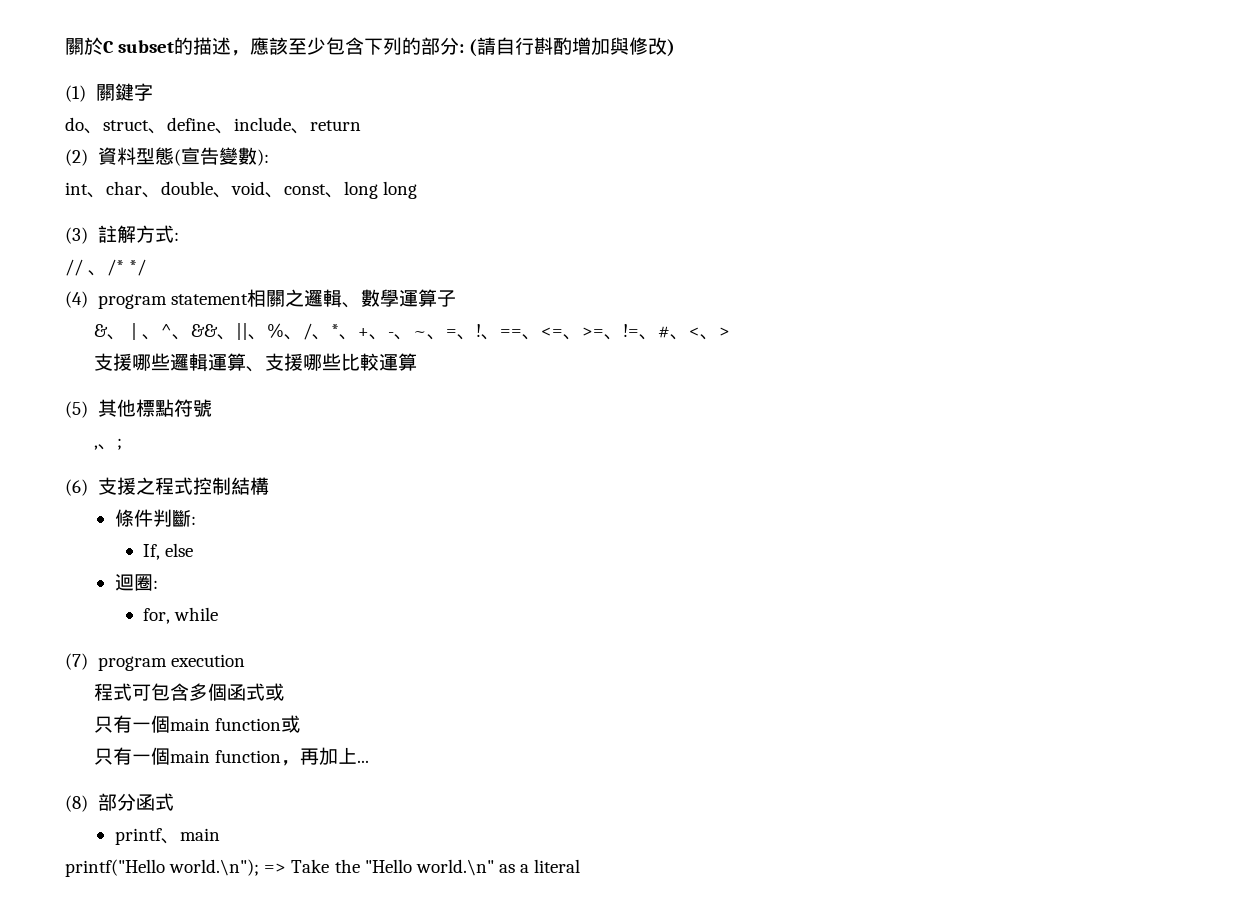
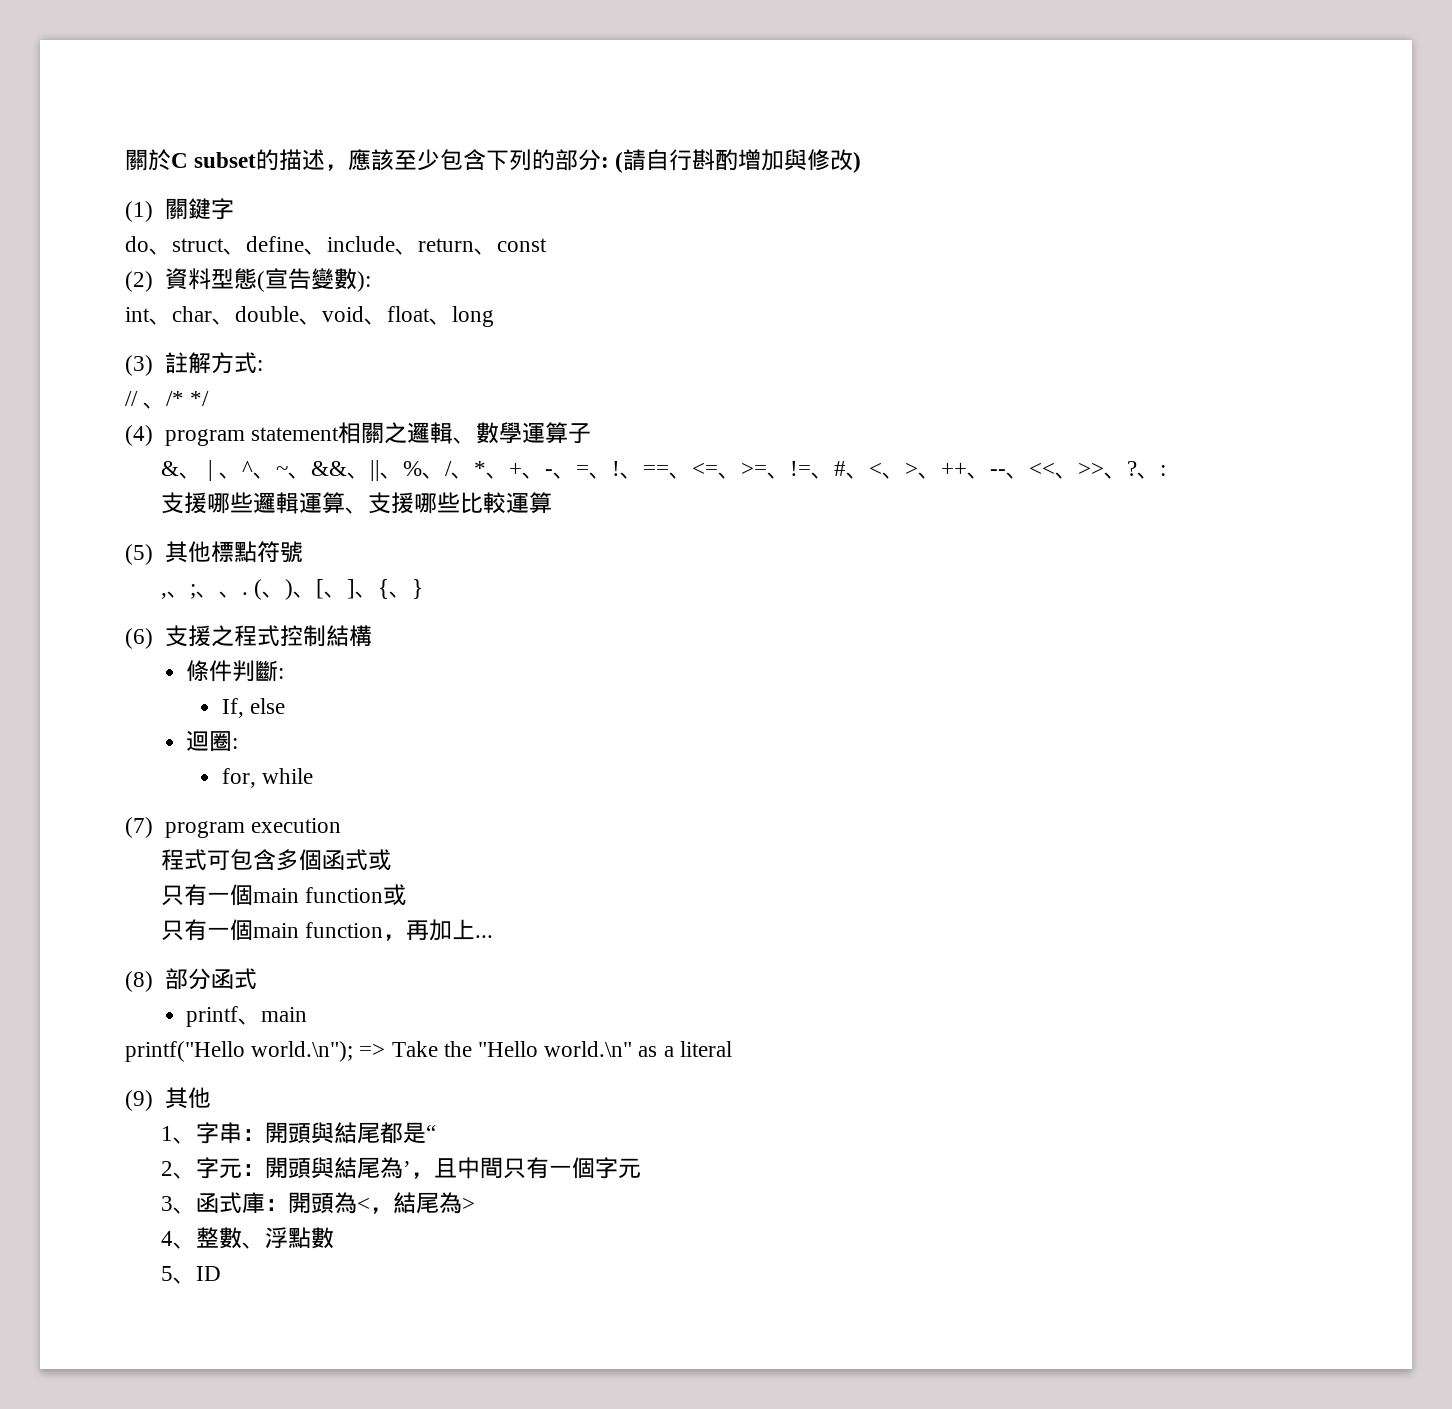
- do、struct、define、include、return
+ do、struct、define、include、return、const
- int、char、double、void、const、long long
+ int、char、double、void、float、long
- &、 | 、^、&&、||、%、/、*、+、-、~、=、!
+ &、 | 、^、~、&&、||、%、/、*、+、-、=、!
- 、==、<=、>=、!=、#、<、>
+ 、==、<=、>=、!=、#、<、>、++、--、<<、>>、?、:
- ,、;
+ ,、;、、. (、)、[、]、{、}
+ (9)其他
+ 1、字串：開頭與結尾都是“
+ 2、字元：開頭與結尾為’，且中間只有一個字元
+ 3、函式庫：開頭為<，結尾為>
+ 4、整數、浮點數
+ 5、ID

